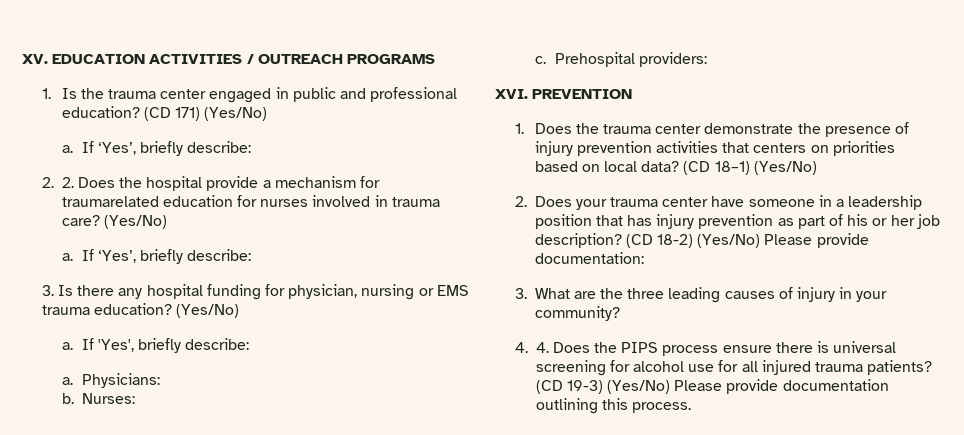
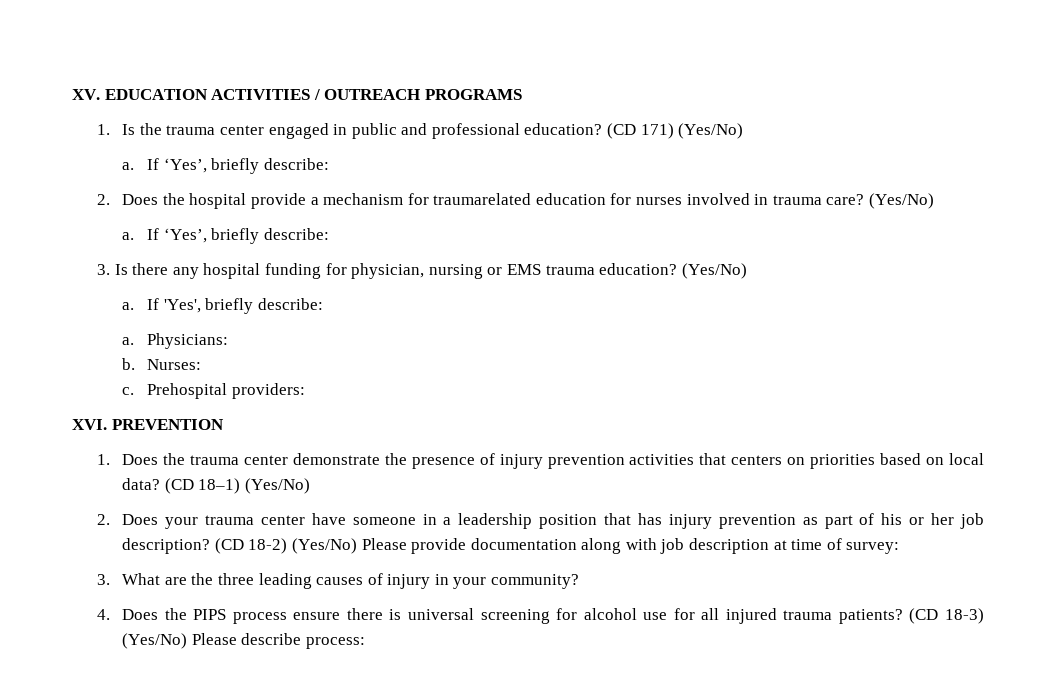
- 2. 2. Does the hospital provide a mechanism for traumarelated education for nurses involved in trauma care?
+ 2. Does the hospital provide a mechanism for traumarelated education for nurses involved in trauma care?
- (CD 18-2) (Yes/No) Please provide documentation:
+ (CD 18-2) (Yes/No) Please provide documentation along with job description at time of survey:
- 4. 4. Does the PIPS process ensure there is universal screening for alcohol use for all injured trauma patients?
+ 4. Does the PIPS process ensure there is universal screening for alcohol use for all injured trauma patients?
- (CD 19-3) (Yes/No) Please provide documentation outlining this process.
+ (CD 18-3) (Yes/No) Please describe process:

